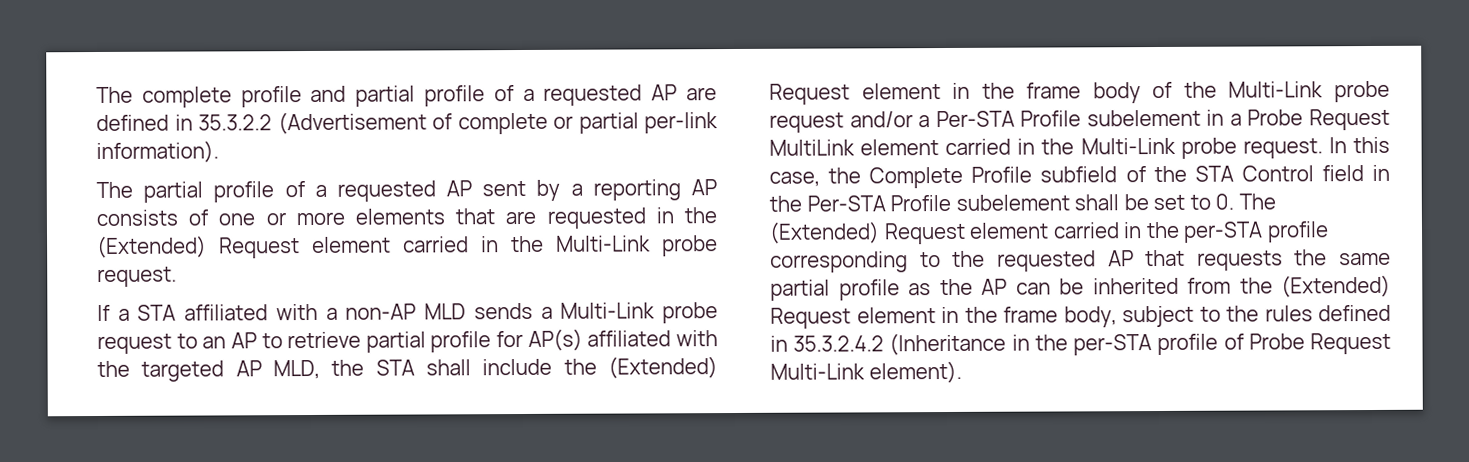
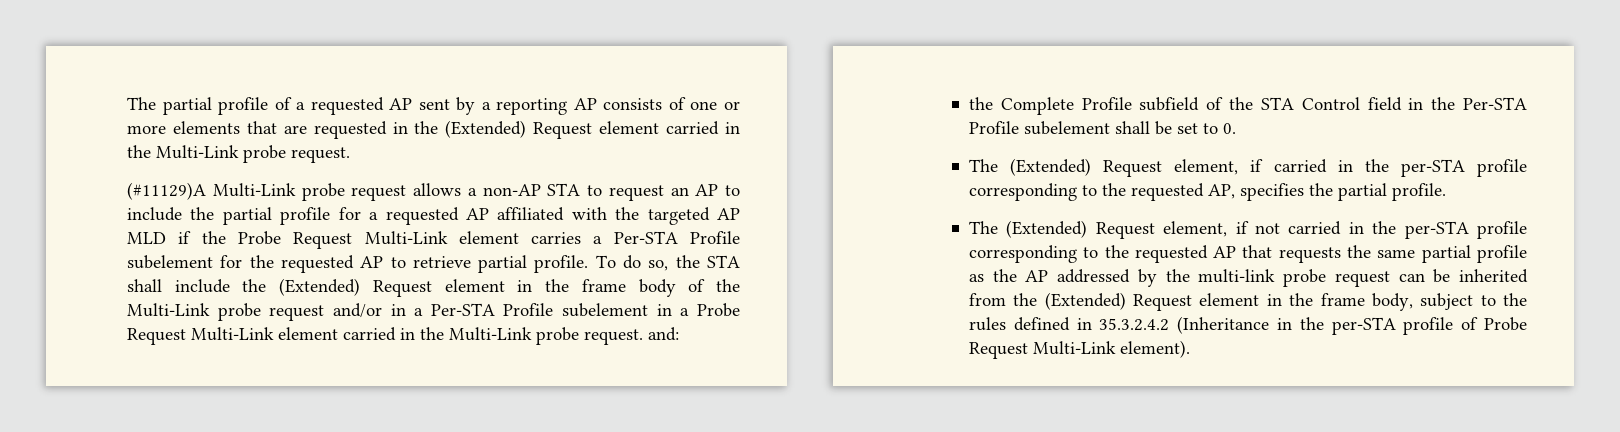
- The complete profile and partial profile of a requested AP are defined in 35.3.2.2 (Advertisement of complete or partial per-link information).
- If a STA affiliated with a non-AP MLD sends a Multi-Link probe request to an AP to retrieve partial profile for AP(s) affiliated with the targeted AP MLD, the STA shall include the (Extended) Request element in the frame body of the Multi-Link probe request and/or a Per-STA Profile subelement in a Probe Request MultiLink element carried in the Multi-Link probe request. In this case, the Complete Profile subfield of the STA Control field in the Per-STA Profile subelement shall be set to 0. The (Extended) Request element carried in the per-STA profile corresponding to the requested AP that requests the same partial profile as the AP can be inherited from the (Extended) Request element in the frame body, subject to the rules defined in 35.3.2.4.2 (Inheritance in the per-STA profile of Probe Request Multi-Link element).
+ (#11129)A Multi-Link probe request allows a non-AP STA to request an AP to include the partial profile for a requested AP affiliated with the targeted AP MLD if the Probe Request Multi-Link element carries a Per-STA Profile subelement for the requested AP to retrieve partial profile. To do so, the STA shall include the (Extended) Request element in the frame body of the Multi-Link probe request and/or in a Per-STA Profile subelement in a Probe Request Multi-Link element carried in the Multi-Link probe request. and:
+ the Complete Profile subfield of the STA Control field in the Per-STA Profile subelement shall be set to 0.
+ The (Extended) Request element, if carried in the per-STA profile corresponding to the requested AP, specifies the partial profile.
+ The (Extended) Request element, if not carried in the per-STA profile corresponding to the requested AP that requests the same partial profile as the AP addressed by the multi-link probe request can be inherited from the (Extended) Request element in the frame body, subject to the rules defined in 35.3.2.4.2 (Inheritance in the per-STA profile of Probe Request Multi-Link element).

